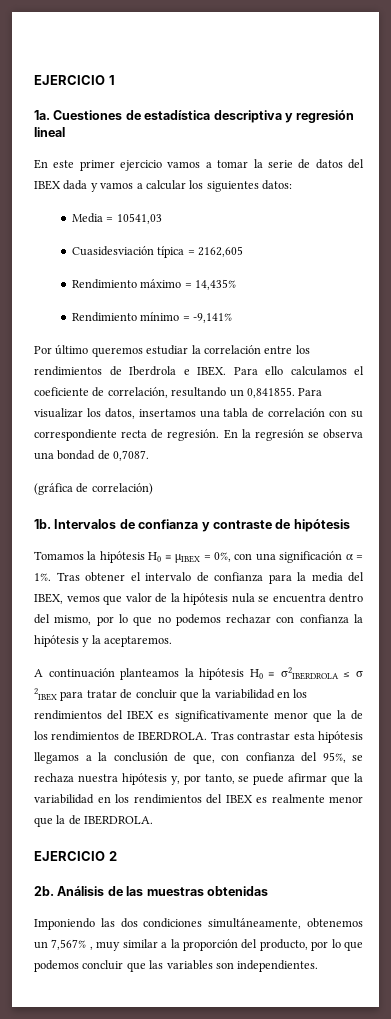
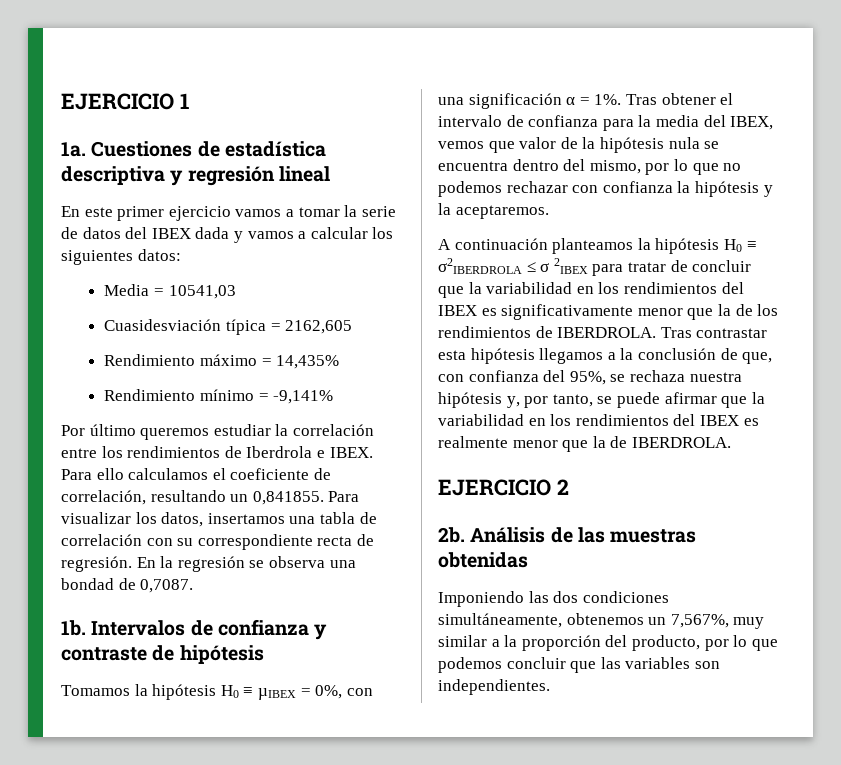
- (gráfica de correlación)
- Imponiendo las dos condiciones simultáneamente, obtenemos un 7,567% , muy similar a la proporción del producto, por lo que podemos concluir que las variables son independientes.
+ Imponiendo las dos condiciones simultáneamente, obtenemos un 7,567%, muy similar a la proporción del producto, por lo que podemos concluir que las variables son independientes.

